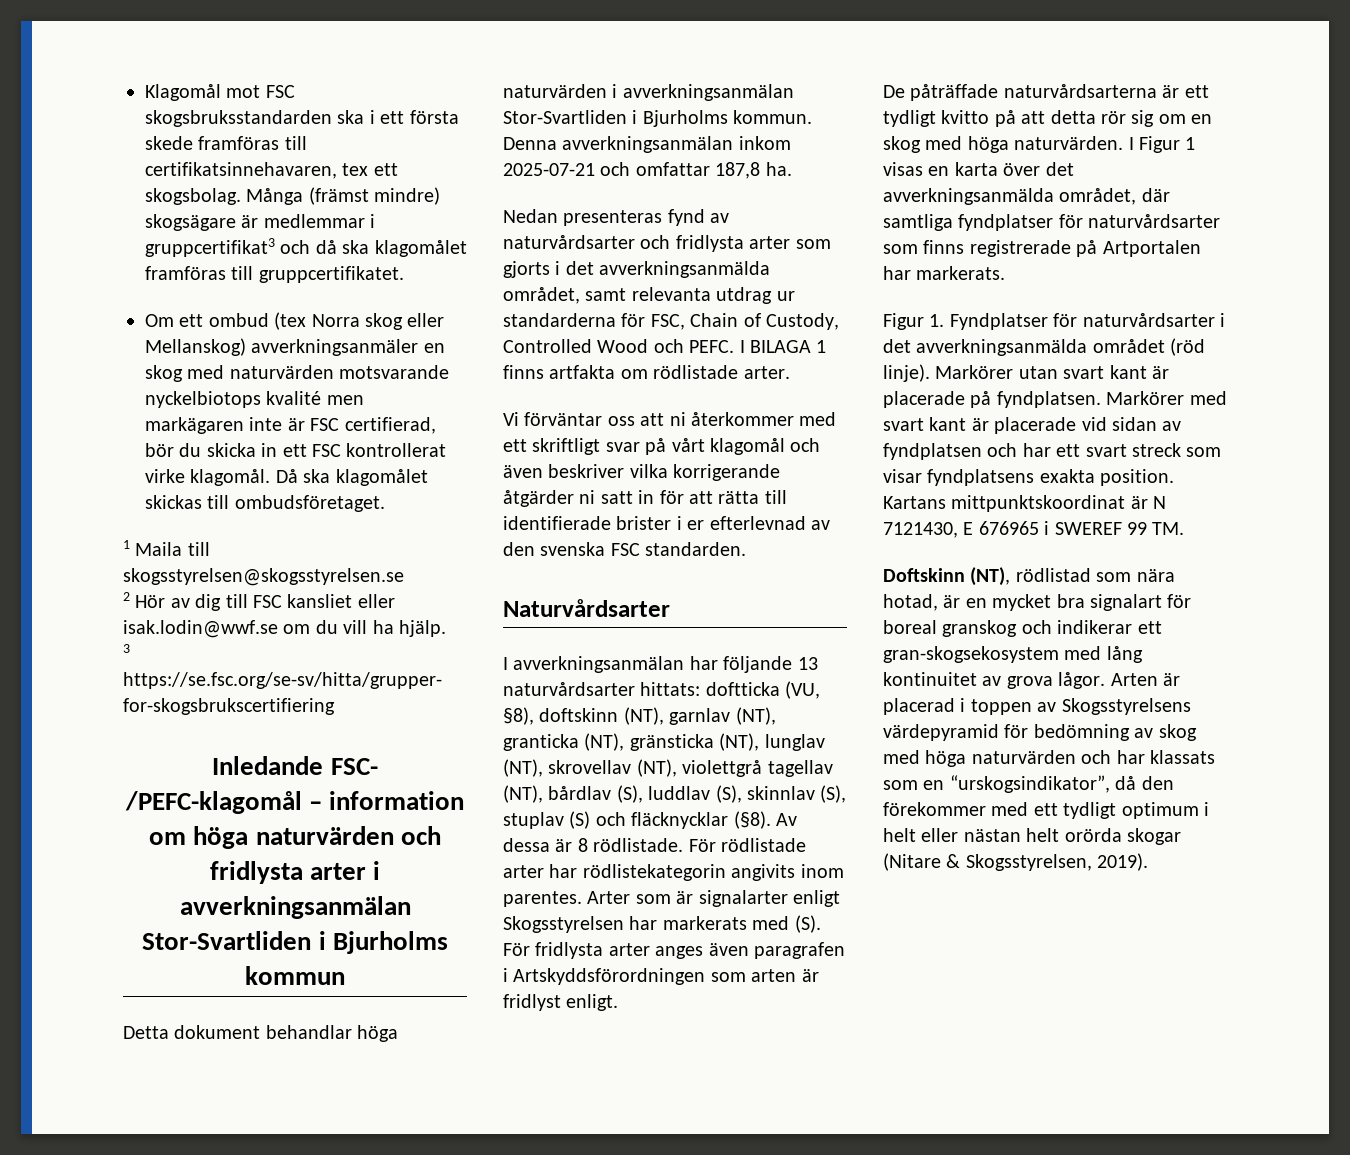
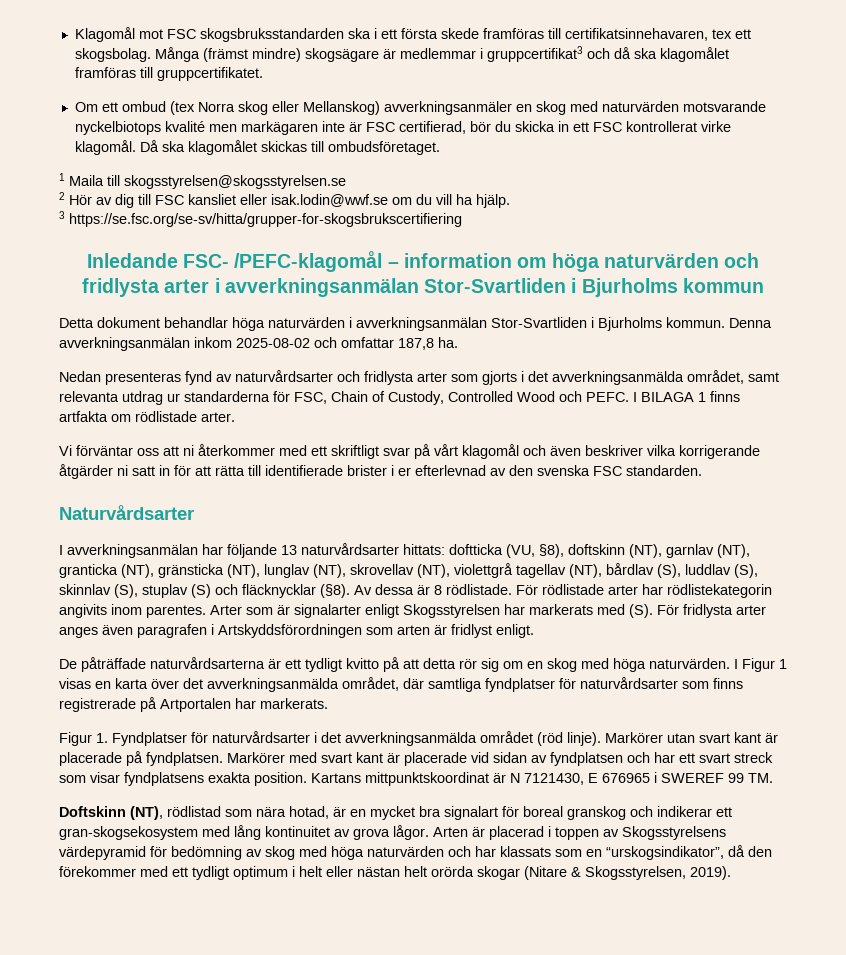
- Denna avverkningsanmälan inkom 2025-07-21 och omfattar 187,8 ha.
+ Denna avverkningsanmälan inkom 2025-08-02 och omfattar 187,8 ha.

